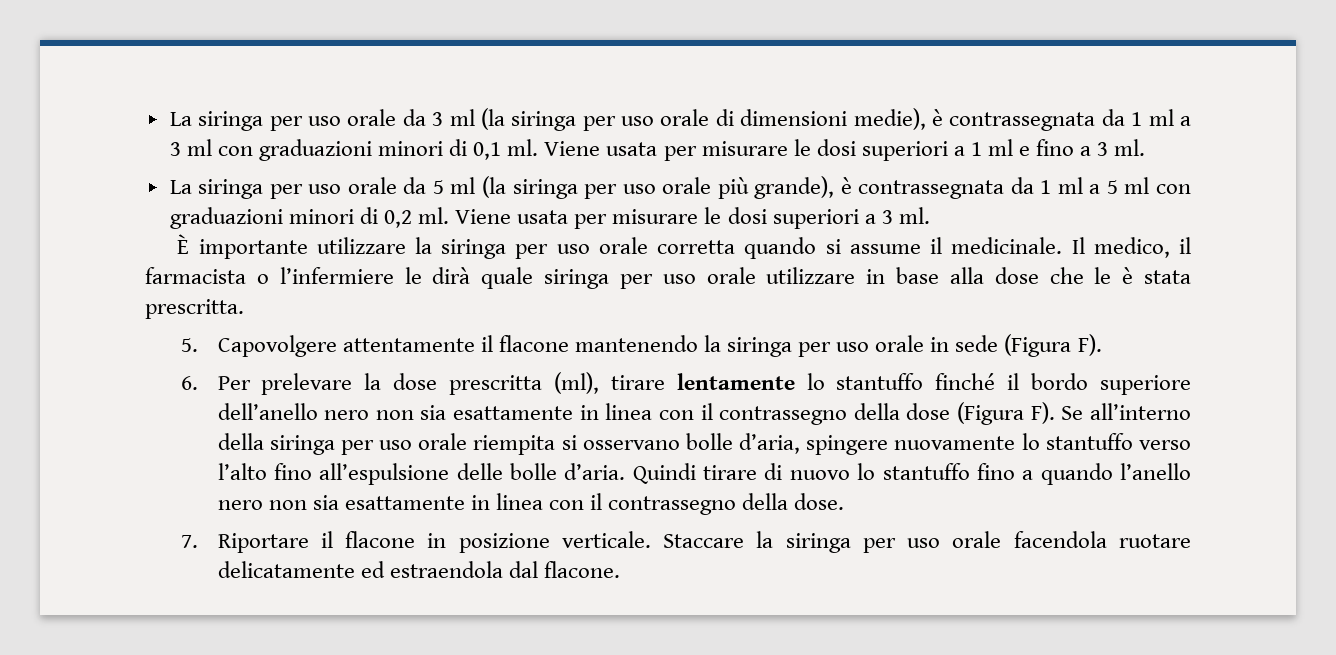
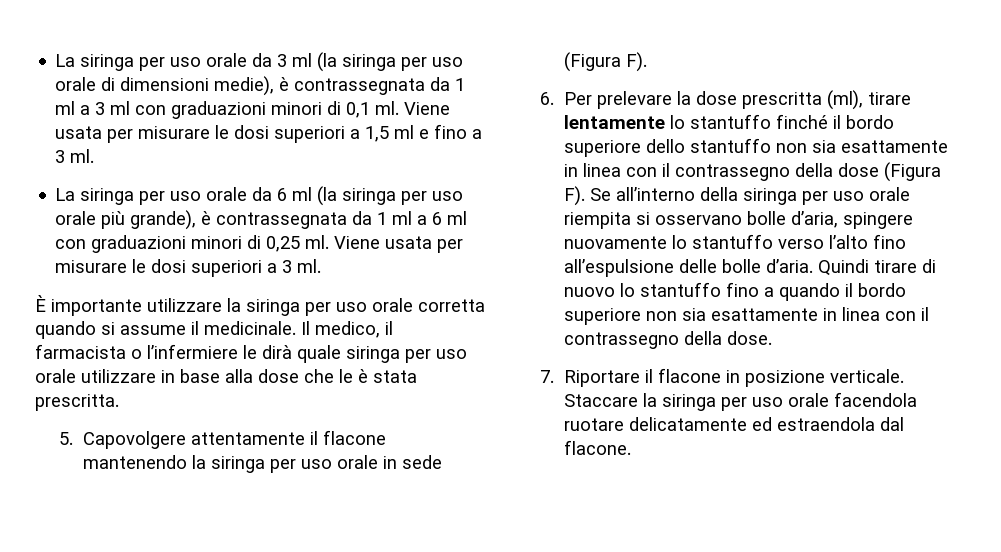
- Viene usata per misurare le dosi superiori a 1 ml e fino a 3 ml.
+ Viene usata per misurare le dosi superiori a 1,5 ml e fino a 3 ml.
- La siringa per uso orale da 5 ml (la siringa per uso orale più grande), è contrassegnata da 1 ml a 5 ml con graduazioni minori di 0,2 ml.
+ La siringa per uso orale da 6 ml (la siringa per uso orale più grande), è contrassegnata da 1 ml a 6 ml con graduazioni minori di 0,25 ml.
- 6. Per prelevare la dose prescritta (ml), tirare lentamente lo stantuffo finché il bordo superiore dell’anello nero non sia esattamente in linea con il contrassegno della dose (Figura F). Se all’interno della siringa per uso orale riempita si osservano bolle d’aria, spingere nuovamente lo stantuffo verso l’alto fino all’espulsione delle bolle d’aria.
+ 6. Per prelevare la dose prescritta (ml), tirare lentamente lo stantuffo finché il bordo superiore dello stantuffo non sia esattamente in linea con il contrassegno della dose (Figura F). Se all’interno della siringa per uso orale riempita si osservano bolle d’aria, spingere nuovamente lo stantuffo verso l’alto fino all’espulsione delle bolle d’aria.
- Quindi tirare di nuovo lo stantuffo fino a quando l’anello nero non sia esattamente in linea con il contrassegno della dose.
+ Quindi tirare di nuovo lo stantuffo fino a quando il bordo superiore non sia esattamente in linea con il contrassegno della dose.

